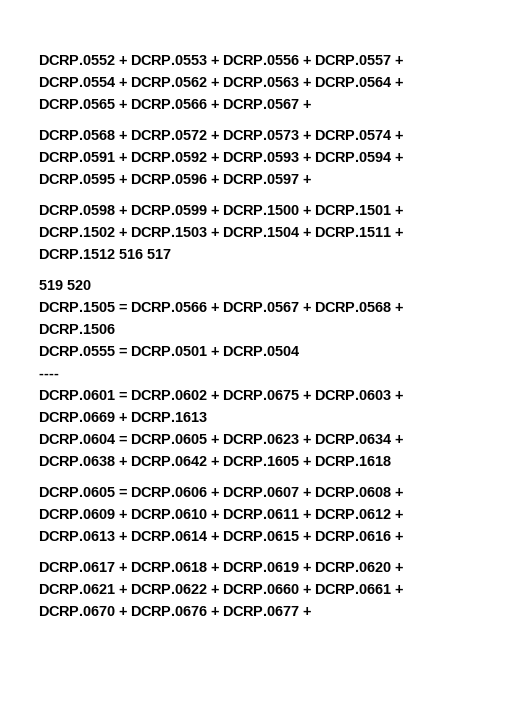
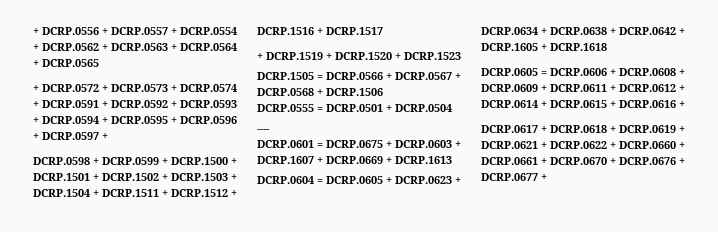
- DCRP.0552 + DCRP.0553 + DCRP.0556 + DCRP.0557 + DCRP.0554 + DCRP.0562 + DCRP.0563 + DCRP.0564 + DCRP.0565 + DCRP.0566 + DCRP.0567 +
- DCRP.0568 + DCRP.0572 + DCRP.0573 + DCRP.0574 + DCRP.0591 + DCRP.0592 + DCRP.0593 + DCRP.0594 + DCRP.0595 + DCRP.0596 + DCRP.0597 +
+ + DCRP.0556 + DCRP.0557 + DCRP.0554 + DCRP.0562 + DCRP.0563 + DCRP.0564 + DCRP.0565
+ + DCRP.0572 + DCRP.0573 + DCRP.0574 + DCRP.0591 + DCRP.0592 + DCRP.0593 + DCRP.0594 + DCRP.0595 + DCRP.0596 + DCRP.0597 +
- DCRP.0598 + DCRP.0599 + DCRP.1500 + DCRP.1501 + DCRP.1502 + DCRP.1503 + DCRP.1504 + DCRP.1511 + DCRP.1512 516 517
- 519 520
+ DCRP.0598 + DCRP.0599 + DCRP.1500 + DCRP.1501 + DCRP.1502 + DCRP.1503 + DCRP.1504 + DCRP.1511 + DCRP.1512 + DCRP.1516 + DCRP.1517
+ + DCRP.1519 + DCRP.1520 + DCRP.1523
- DCRP.0601 = DCRP.0602 + DCRP.0675 + DCRP.0603 + DCRP.0669 + DCRP.1613
+ DCRP.0601 = DCRP.0675 + DCRP.0603 + DCRP.1607 + DCRP.0669 + DCRP.1613
- DCRP.0605 = DCRP.0606 + DCRP.0607 + DCRP.0608 + DCRP.0609 + DCRP.0610 + DCRP.0611 + DCRP.0612 + DCRP.0613 + DCRP.0614 + DCRP.0615 + DCRP.0616 +
+ DCRP.0605 = DCRP.0606 + DCRP.0608 + DCRP.0609 + DCRP.0611 + DCRP.0612 + DCRP.0614 + DCRP.0615 + DCRP.0616 +
- DCRP.0617 + DCRP.0618 + DCRP.0619 + DCRP.0620 + DCRP.0621 + DCRP.0622 + DCRP.0660 + DCRP.0661 + DCRP.0670 + DCRP.0676 + DCRP.0677 +
+ DCRP.0617 + DCRP.0618 + DCRP.0619 + DCRP.0621 + DCRP.0622 + DCRP.0660 + DCRP.0661 + DCRP.0670 + DCRP.0676 + DCRP.0677 +

